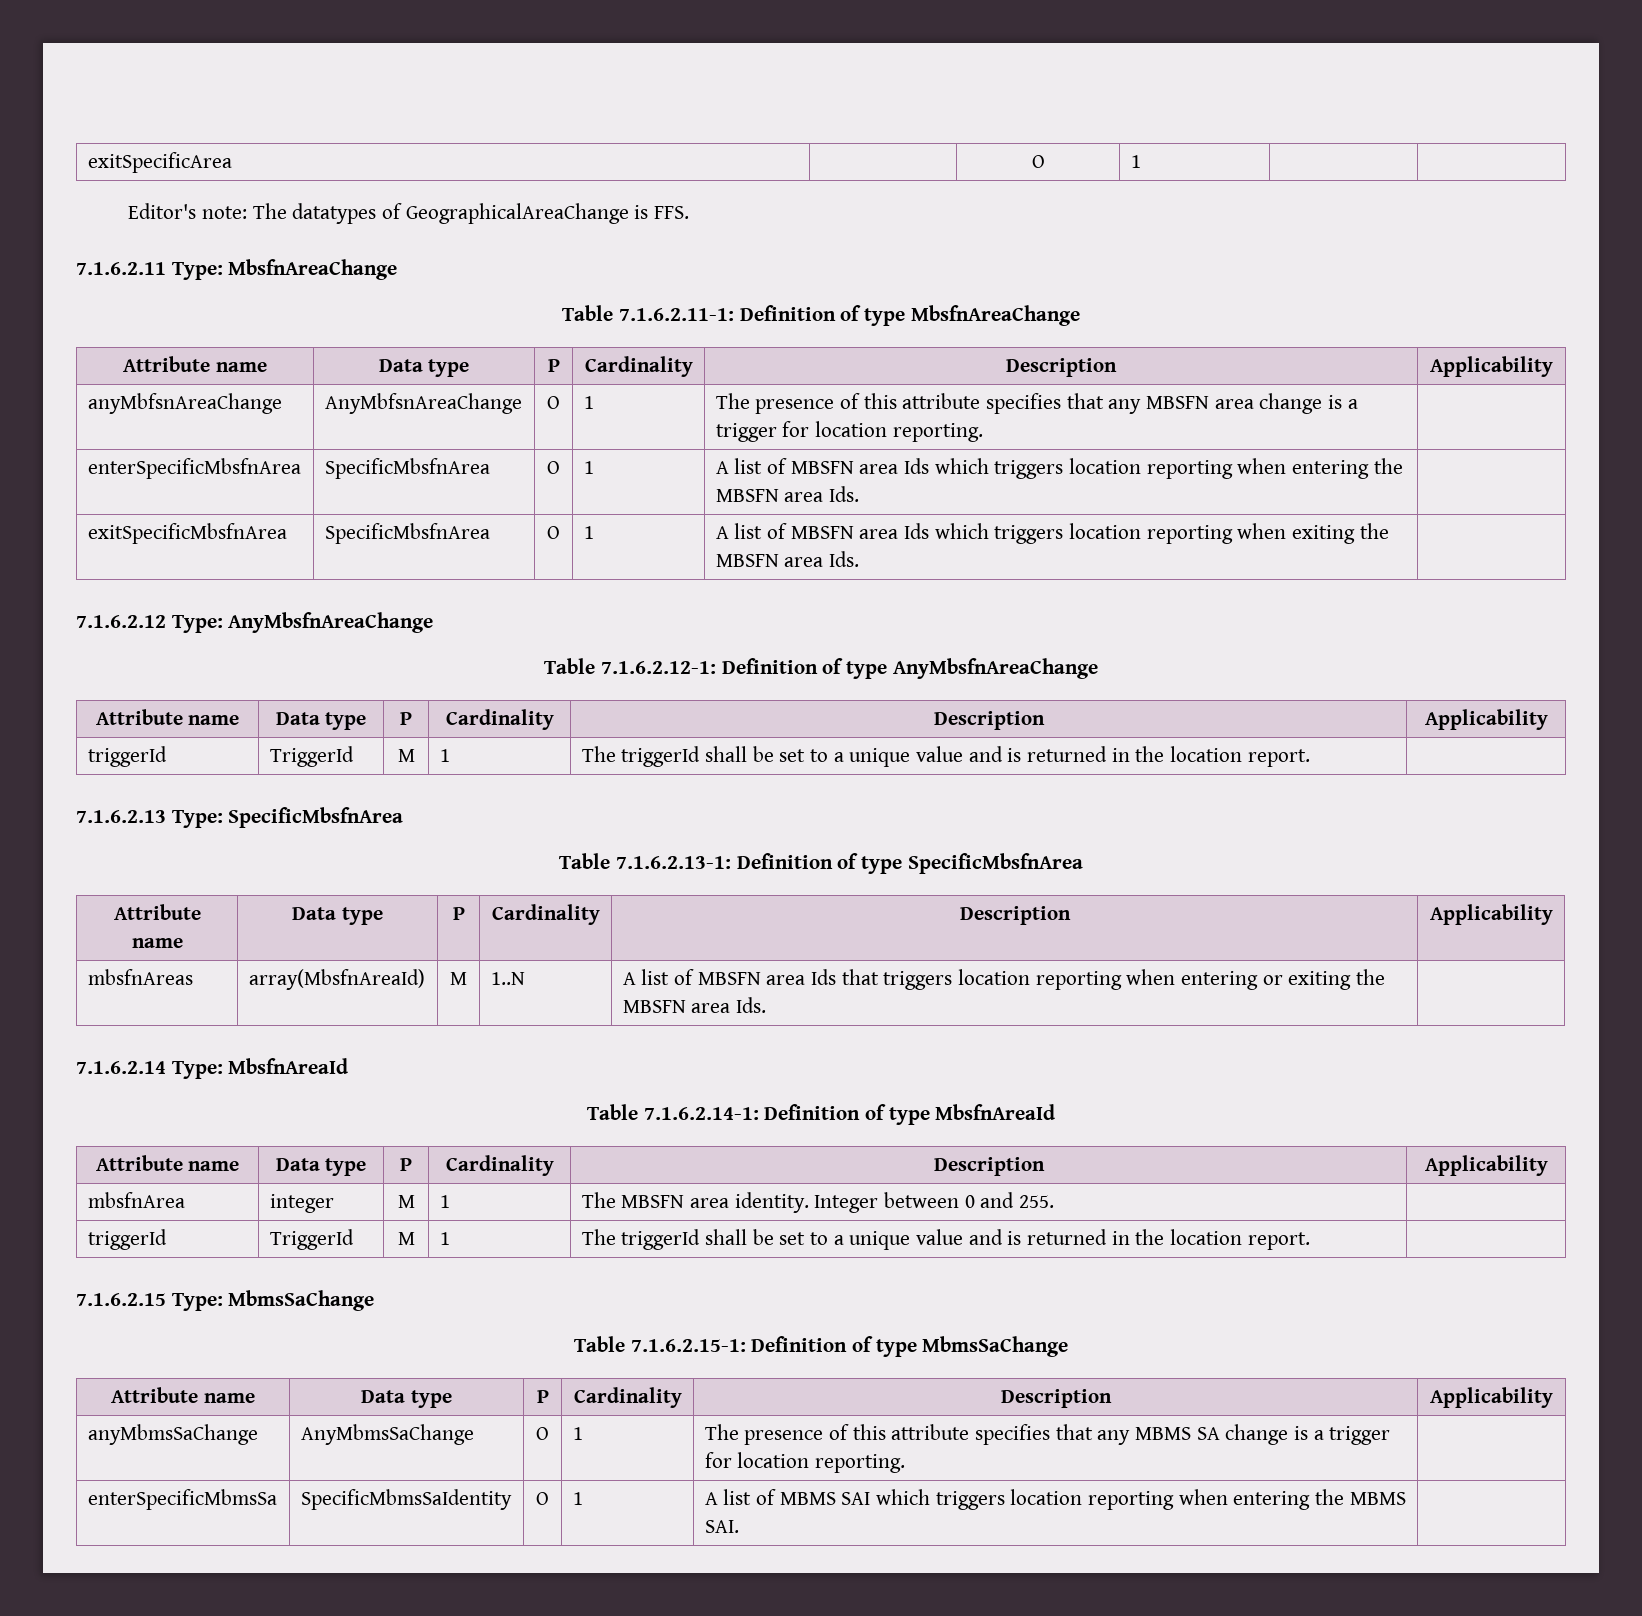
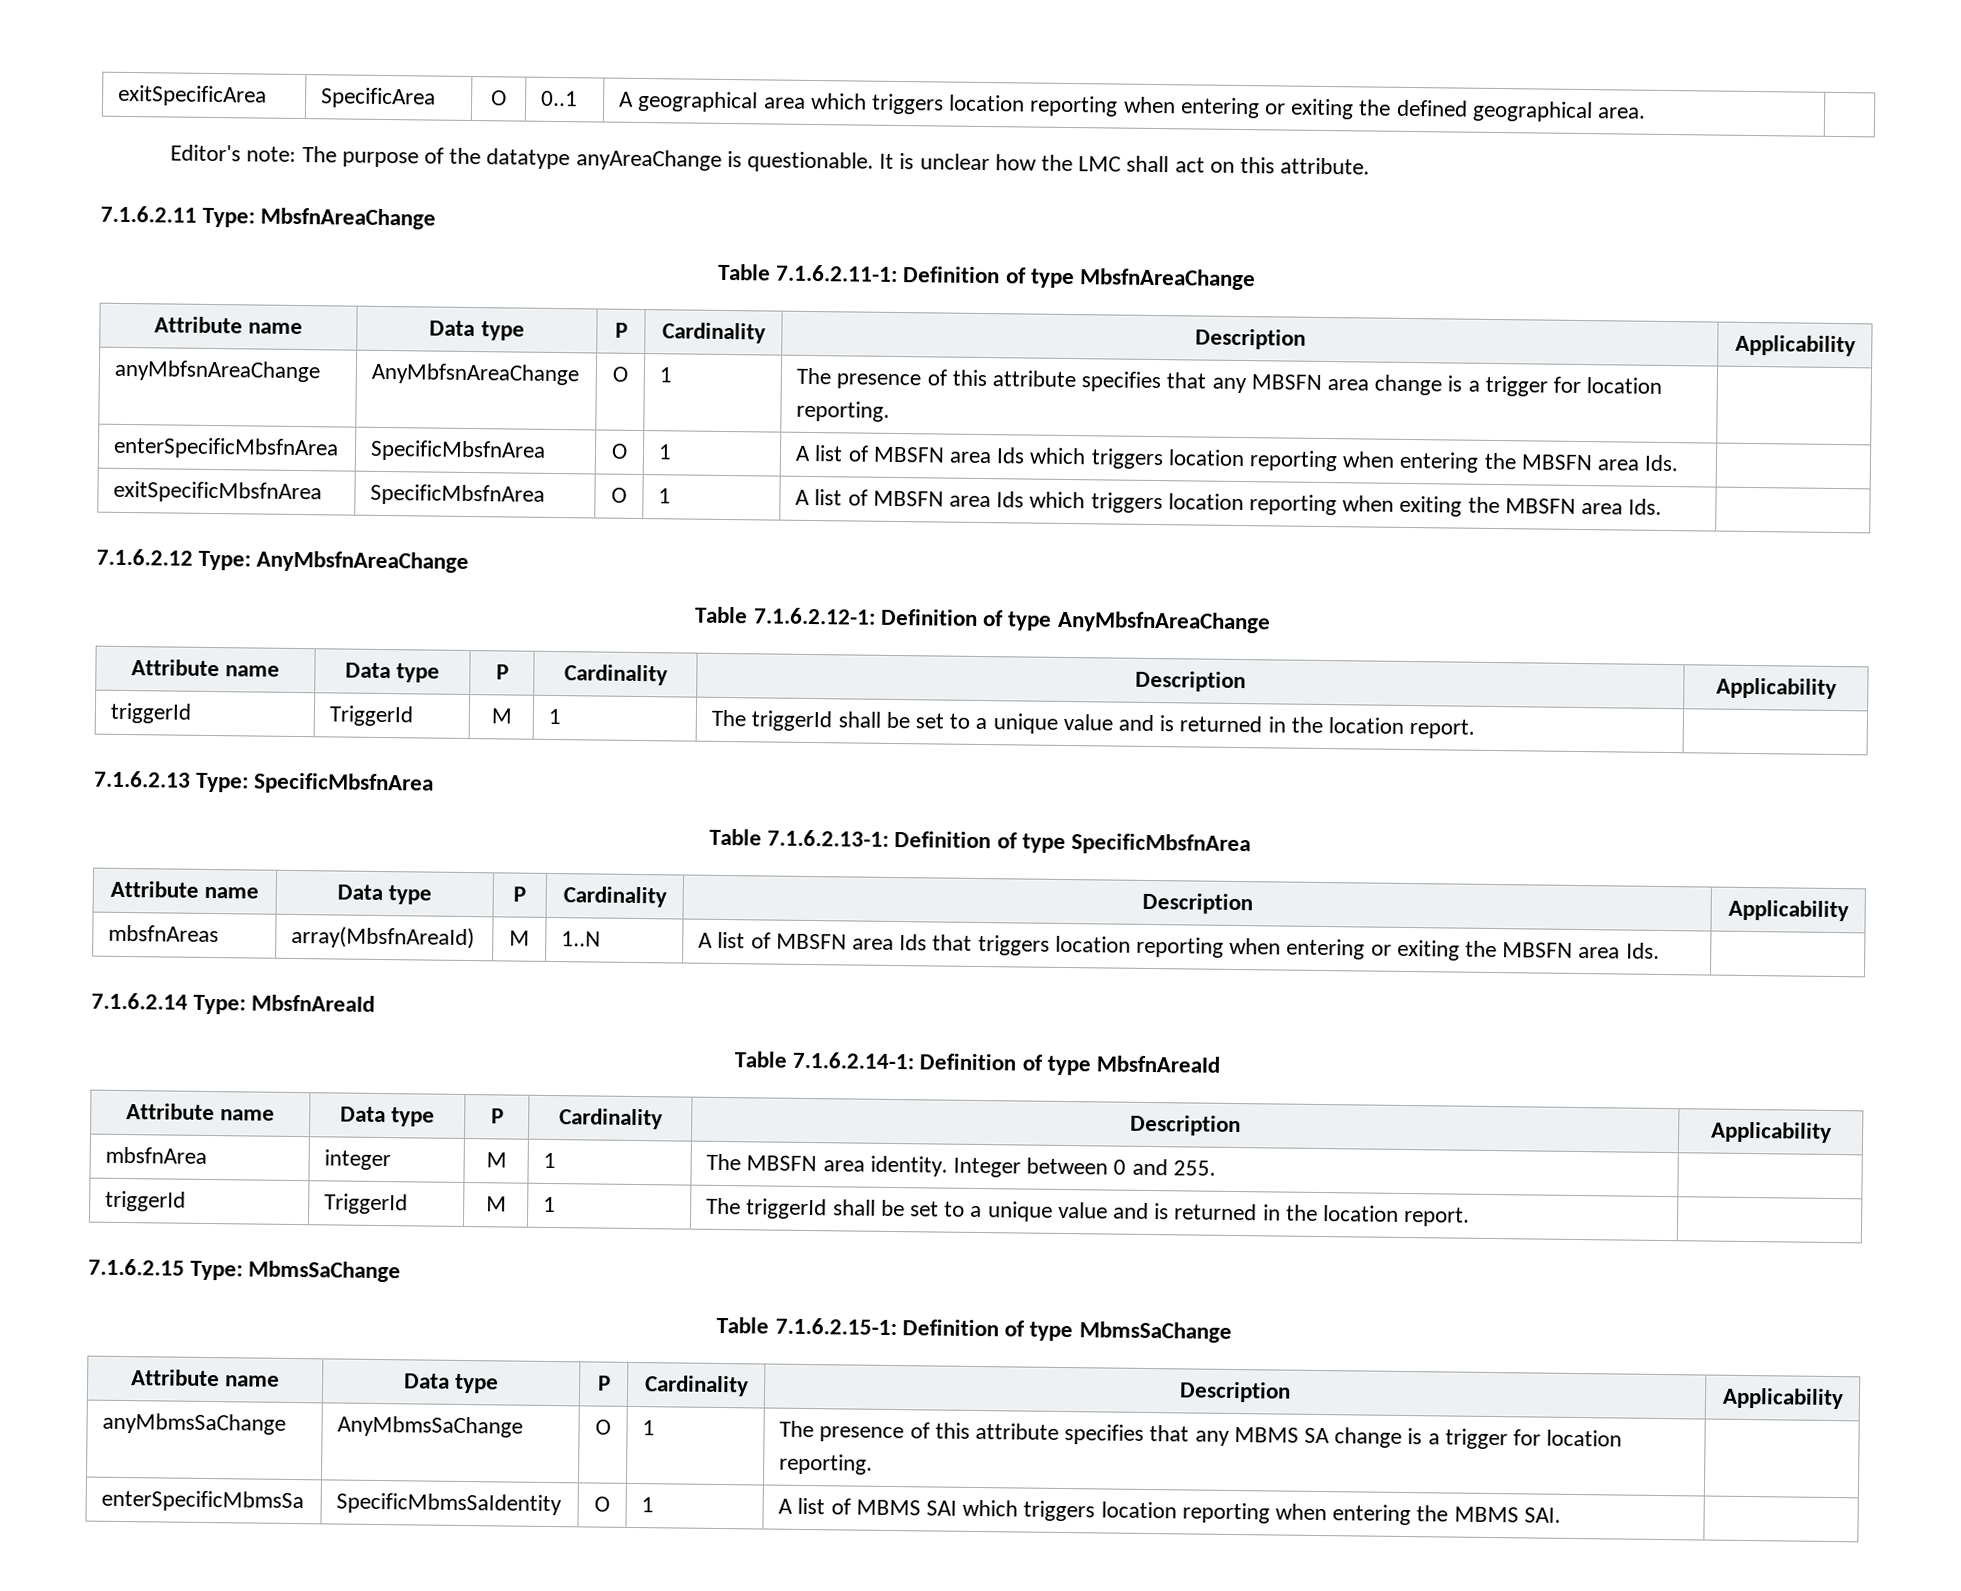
- exitSpecificArea | | O | 1 | |
- Editor's note: The datatypes of GeographicalAreaChange is FFS.
+ exitSpecificArea | SpecificArea | O | 0..1 | A geographical area which triggers location reporting when entering or exiting the defined geographical area. |
+ Editor's note: The purpose of the datatype anyAreaChange is questionable. It is unclear how the LMC shall act on this attribute.

